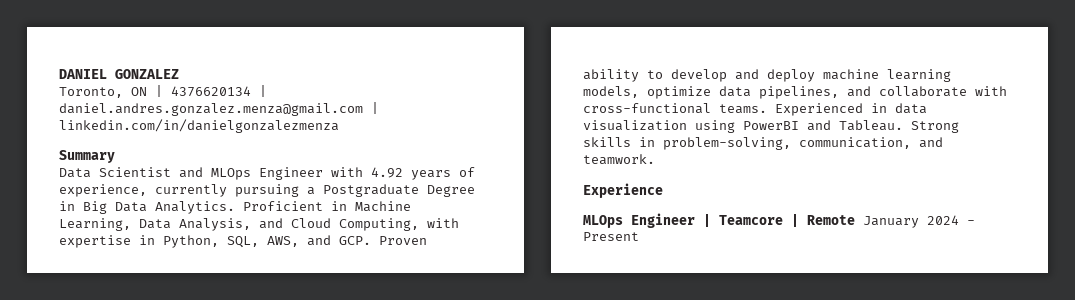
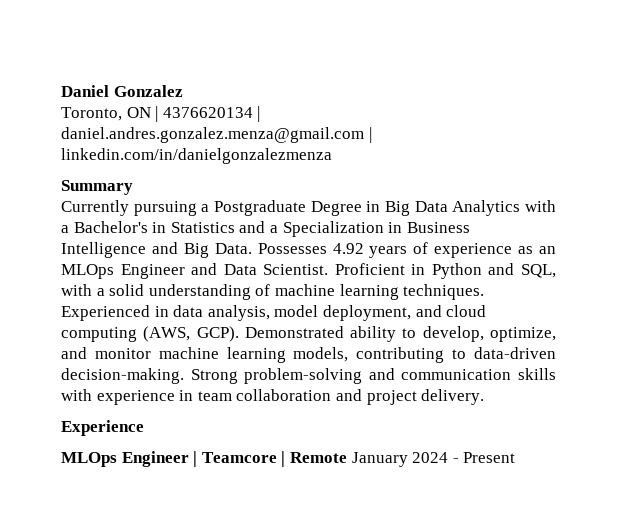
- DANIEL GONZALEZ
+ Daniel Gonzalez
- Data Scientist and MLOps Engineer with 4.92 years of experience, currently pursuing a Postgraduate Degree in Big Data Analytics. Proficient in Machine Learning, Data Analysis, and Cloud Computing, with expertise in Python, SQL, AWS, and GCP. Proven ability to develop and deploy machine learning models, optimize data pipelines, and collaborate with cross-functional teams. Experienced in data visualization using PowerBI and Tableau. Strong skills in problem-solving, communication, and teamwork.
+ Currently pursuing a Postgraduate Degree in Big Data Analytics with a Bachelor's in Statistics and a Specialization in Business Intelligence and Big Data. Possesses 4.92 years of experience as an MLOps Engineer and Data Scientist. Proficient in Python and SQL, with a solid understanding of machine learning techniques. Experienced in data analysis, model deployment, and cloud computing (AWS, GCP). Demonstrated ability to develop, optimize, and monitor machine learning models, contributing to data-driven decision-making. Strong problem-solving and communication skills with experience in team collaboration and project delivery.

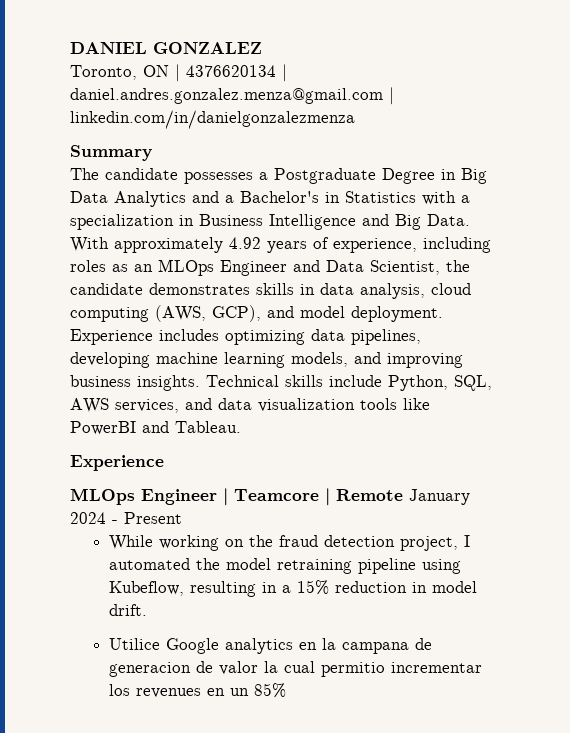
- Daniel Gonzalez
+ DANIEL GONZALEZ
- Currently pursuing a Postgraduate Degree in Big Data Analytics with a Bachelor's in Statistics and a Specialization in Business Intelligence and Big Data.
+ The candidate possesses a Postgraduate Degree in Big Data Analytics and a Bachelor's in Statistics with a specialization in Business Intelligence and Big Data.
- Possesses 4.92 years of experience as an MLOps Engineer and Data Scientist. Proficient in Python and SQL, with a solid understanding of machine learning techniques. Experienced in data analysis, model deployment, and cloud computing (AWS, GCP). Demonstrated ability to develop, optimize, and monitor machine learning models, contributing to data-driven decision-making. Strong problem-solving and communication skills with experience in team collaboration and project delivery.
+ With approximately 4.92 years of experience, including roles as an MLOps Engineer and Data Scientist, the candidate demonstrates skills in data analysis, cloud computing (AWS, GCP), and model deployment. Experience includes optimizing data pipelines, developing machine learning models, and improving business insights. Technical skills include Python, SQL, AWS services, and data visualization tools like PowerBI and Tableau.
+ While working on the fraud detection project, I automated the model retraining pipeline using Kubeflow, resulting in a 15% reduction in model drift.
+ Utilice Google analytics en la campana de generacion de valor la cual permitio incrementar los revenues en un 85%

